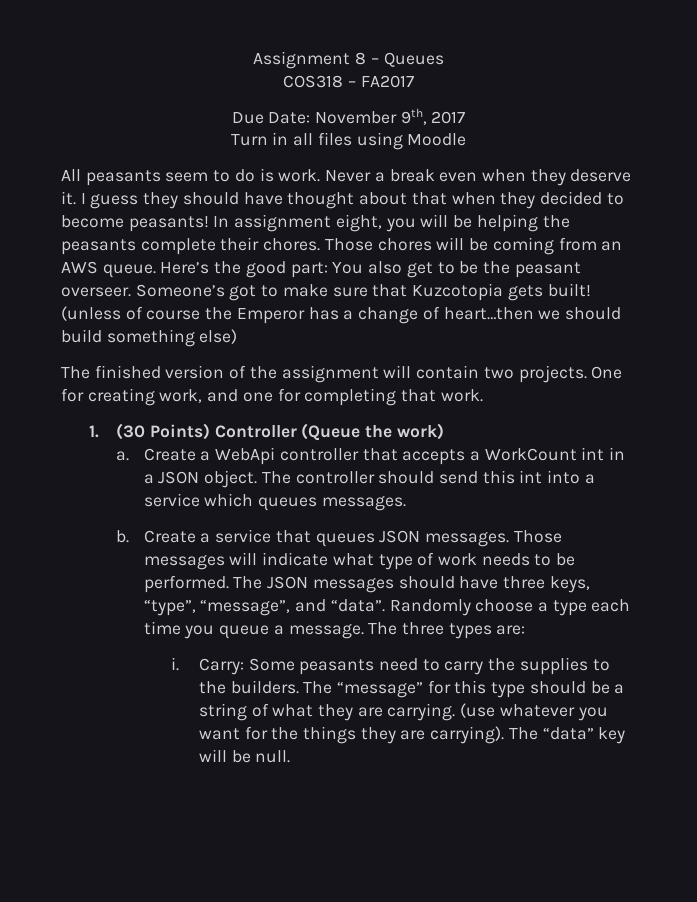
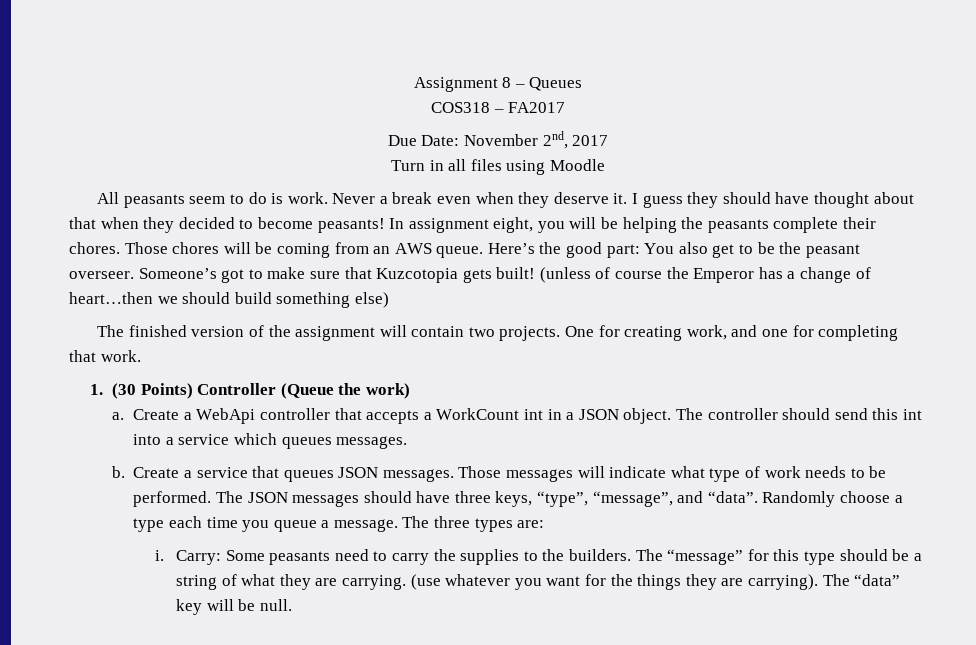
- Due Date: November 9th, 2017
+ Due Date: November 2nd, 2017

